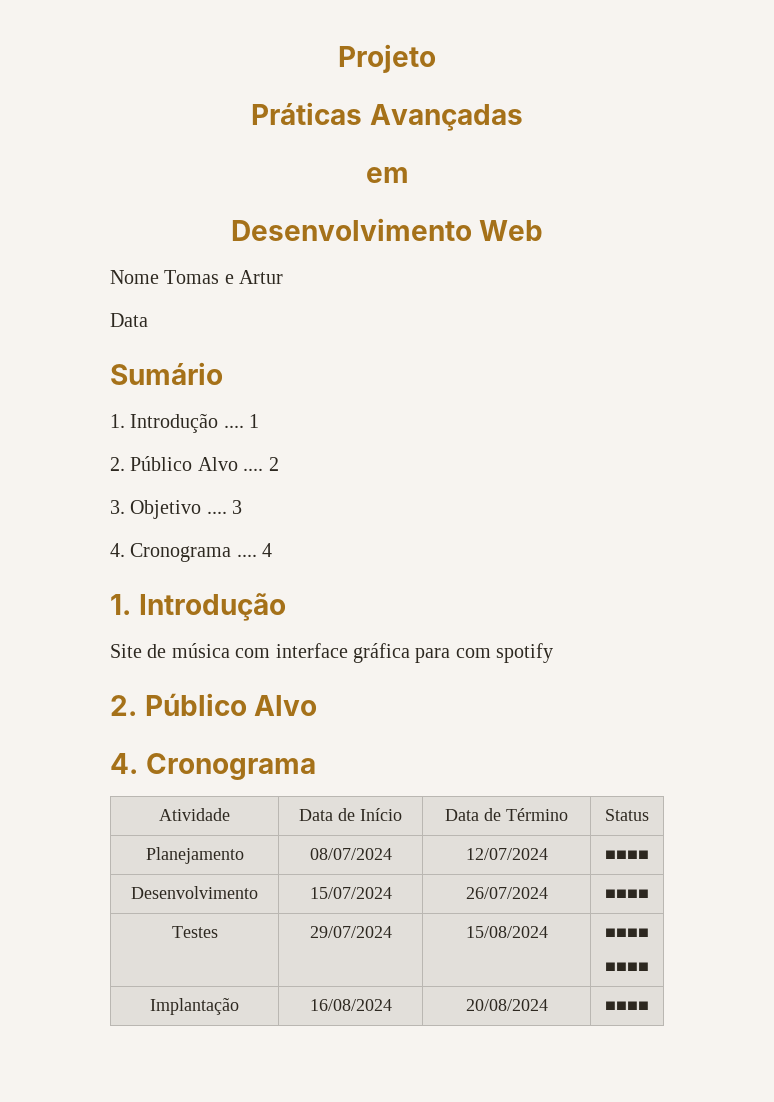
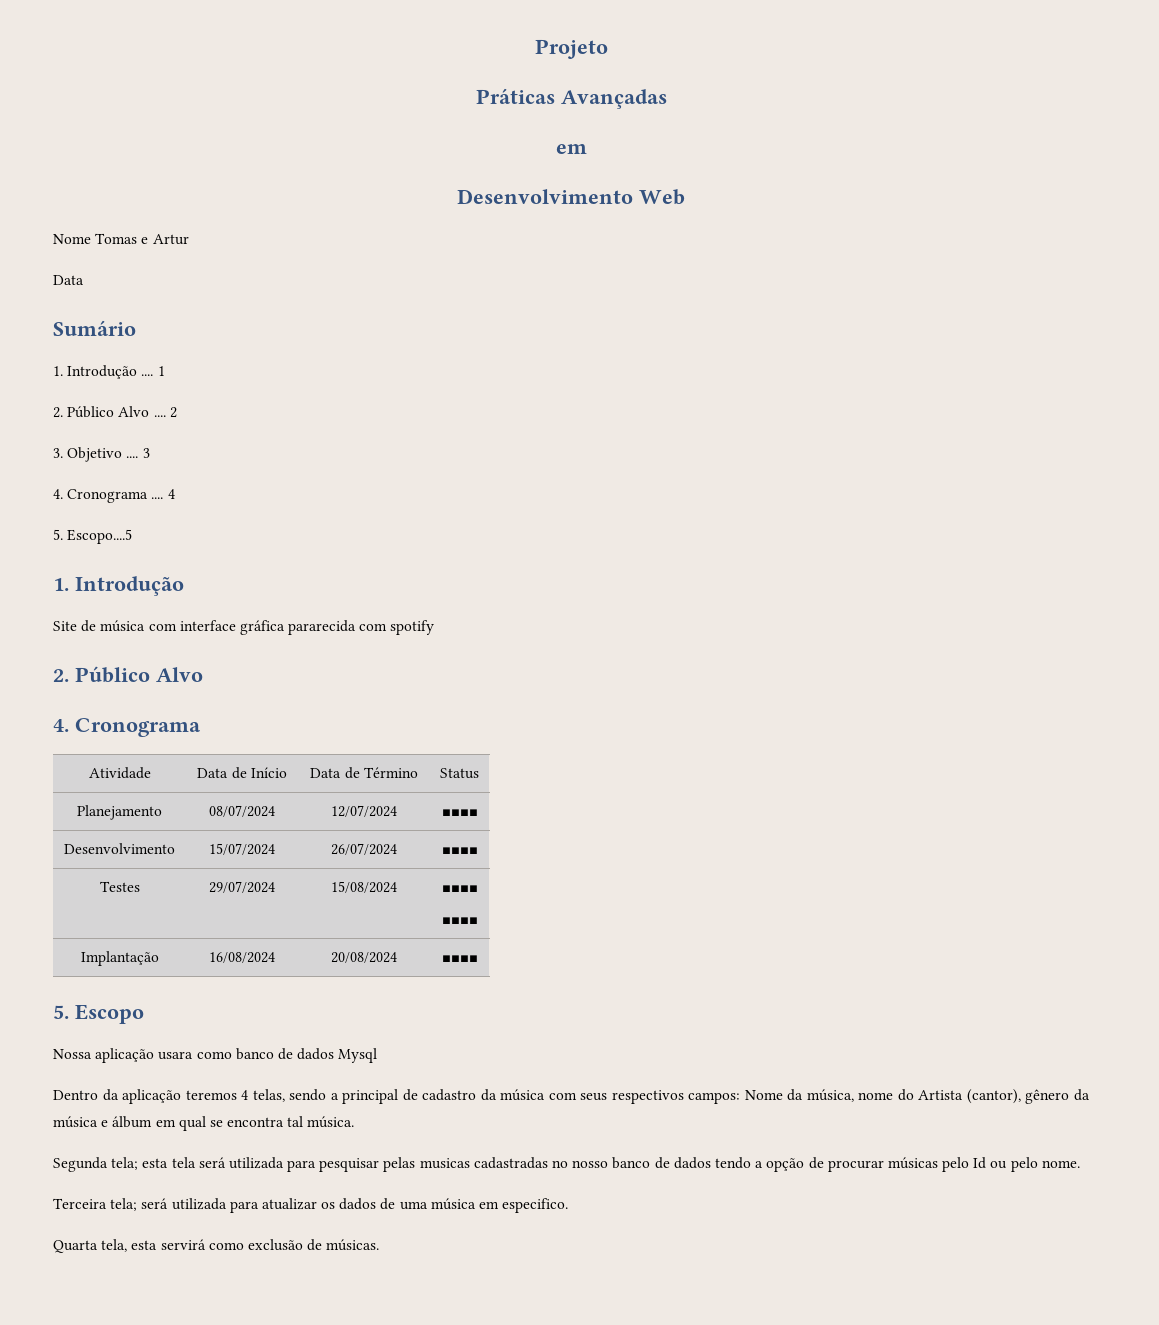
+ 5. Escopo....5
- Site de música com interface gráfica para com spotify
+ Site de música com interface gráfica pararecida com spotify
+ 5. Escopo
+ Nossa aplicação usara como banco de dados Mysql
+ Dentro da aplicação teremos 4 telas, sendo a principal de cadastro da música com seus respectivos campos: Nome da música, nome do Artista (cantor), gênero da música e álbum em qual se encontra tal música.
+ Segunda tela; esta tela será utilizada para pesquisar pelas musicas cadastradas no nosso banco de dados tendo a opção de procurar músicas pelo Id ou pelo nome.
+ Terceira tela; será utilizada para atualizar os dados de uma música em especifico.
+ Quarta tela, esta servirá como exclusão de músicas.

